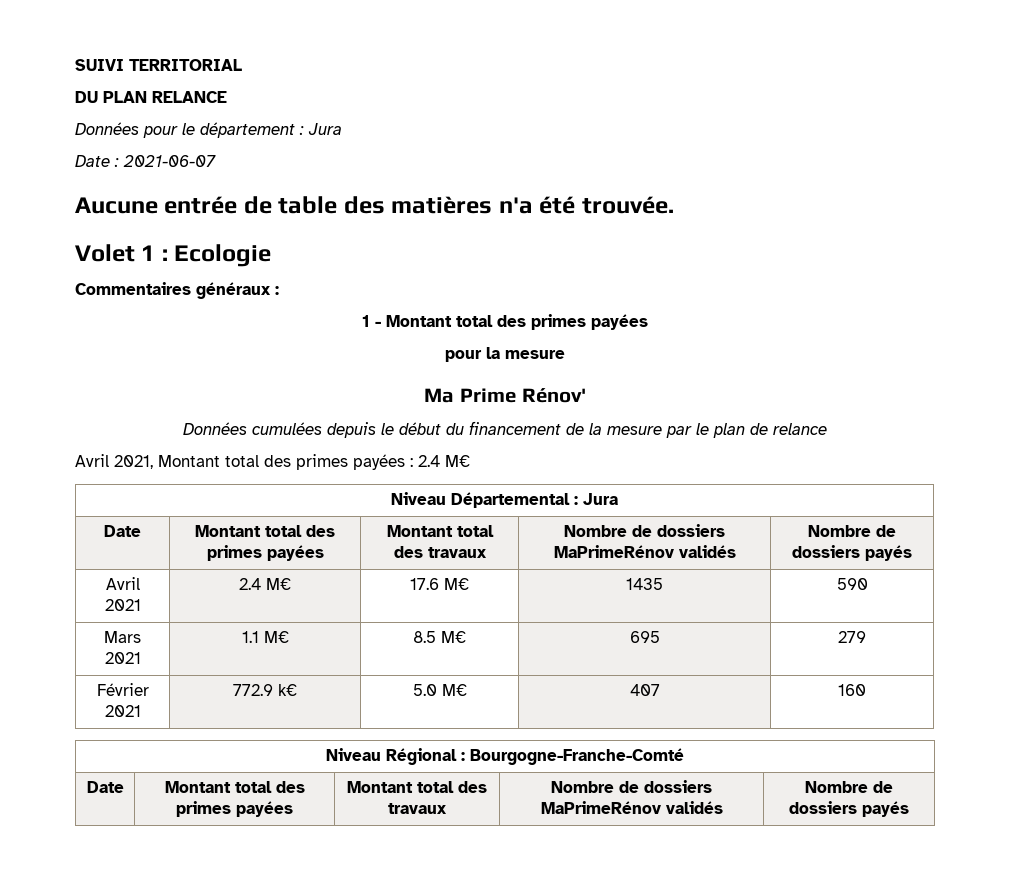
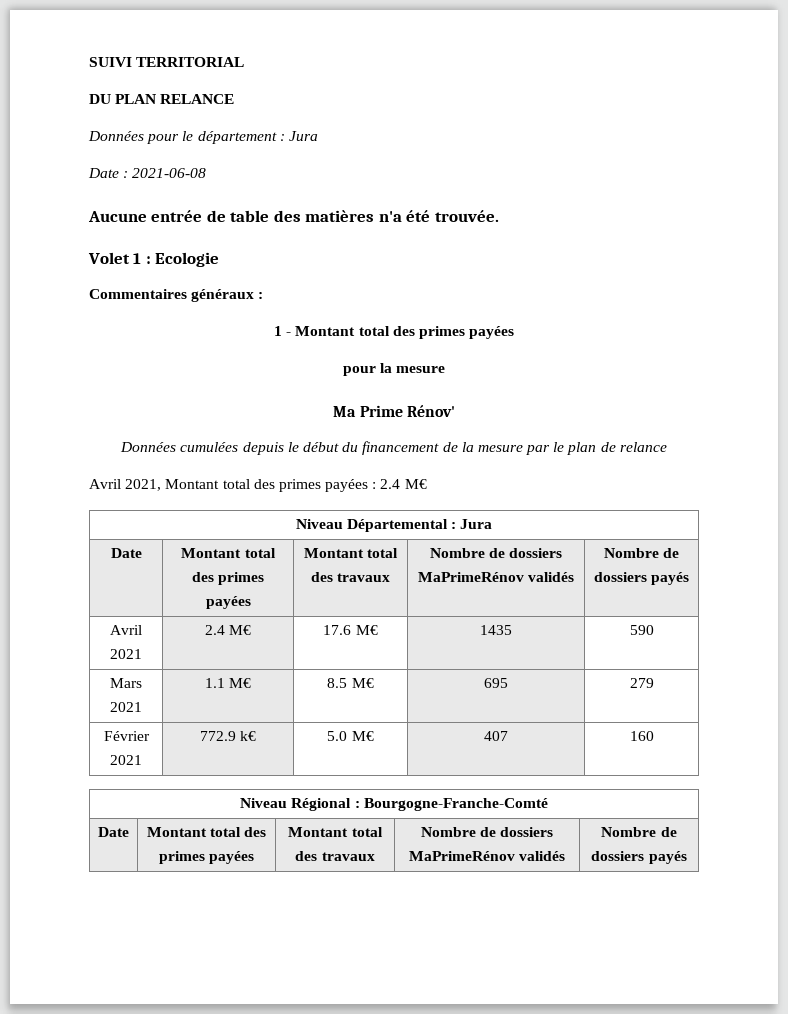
- Date : 2021-06-07
+ Date : 2021-06-08

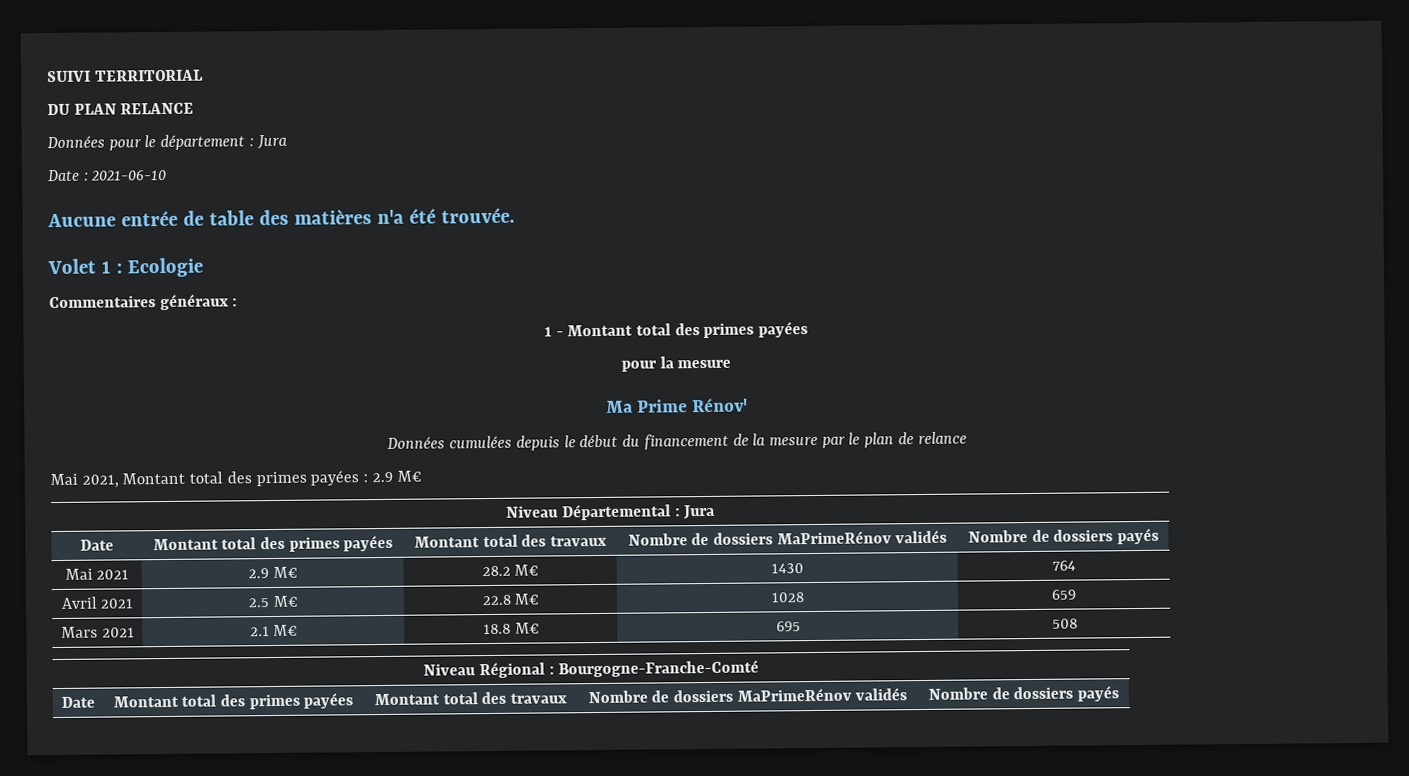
- Date : 2021-06-08
+ Date : 2021-06-10
- Avril 2021, Montant total des primes payées : 2.4 M€
+ Mai 2021, Montant total des primes payées : 2.9 M€
+ Mai 2021 | 2.9 M€ | 28.2 M€ | 1430 | 764
- Avril 2021 | 2.4 M€ | 17.6 M€ | 1435 | 590
+ Avril 2021 | 2.5 M€ | 22.8 M€ | 1028 | 659
- Mars 2021 | 1.1 M€ | 8.5 M€ | 695 | 279
- Février 2021 | 772.9 k€ | 5.0 M€ | 407 | 160
+ Mars 2021 | 2.1 M€ | 18.8 M€ | 695 | 508

